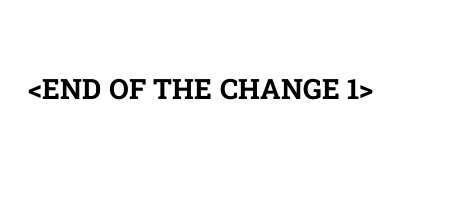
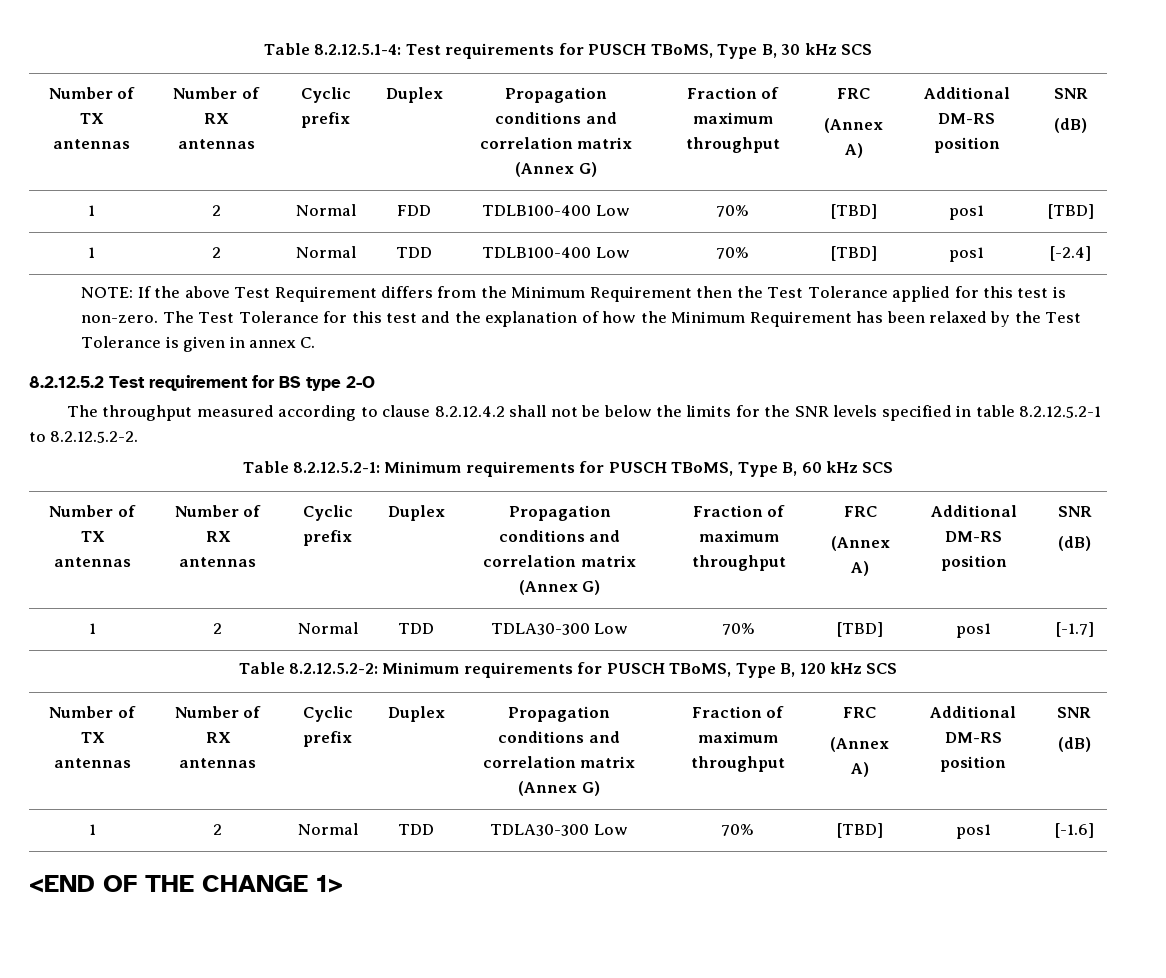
+ Table 8.2.12.5.1-4: Test requirements for PUSCH TBoMS, Type B, 30 kHz SCS
+ Number of TX antennas | Number of RX antennas | Cyclic prefix | Duplex | Propagation conditions and correlation matrix (Annex G) | Fraction of maximum throughput | FRC
+ (Annex A) | Additional DM-RS position | SNR
+ (dB)
+ 1 | 2 | Normal | FDD | TDLB100-400 Low | 70% | [TBD] | pos1 | [TBD]
+ 1 | 2 | Normal | TDD | TDLB100-400 Low | 70% | [TBD] | pos1 | [-2.4]
+ NOTE: If the above Test Requirement differs from the Minimum Requirement then the Test Tolerance applied for this test is non-zero. The Test Tolerance for this test and the explanation of how the Minimum Requirement has been relaxed by the Test Tolerance is given in annex C.
+ 8.2.12.5.2 Test requirement for BS type 2-O
+ The throughput measured according to clause 8.2.12.4.2 shall not be below the limits for the SNR levels specified in table 8.2.12.5.2-1 to 8.2.12.5.2-2.
+ Table 8.2.12.5.2-1: Minimum requirements for PUSCH TBoMS, Type B, 60 kHz SCS
+ Number of TX antennas | Number of RX antennas | Cyclic prefix | Duplex | Propagation conditions and correlation matrix (Annex G) | Fraction of maximum throughput | FRC
+ (Annex A) | Additional DM-RS position | SNR
+ (dB)
+ 1 | 2 | Normal | TDD | TDLA30-300 Low | 70% | [TBD] | pos1 | [-1.7]
+ Table 8.2.12.5.2-2: Minimum requirements for PUSCH TBoMS, Type B, 120 kHz SCS
+ Number of TX antennas | Number of RX antennas | Cyclic prefix | Duplex | Propagation conditions and correlation matrix (Annex G) | Fraction of maximum throughput | FRC
+ (Annex A) | Additional DM-RS position | SNR
+ (dB)
+ 1 | 2 | Normal | TDD | TDLA30-300 Low | 70% | [TBD] | pos1 | [-1.6]

